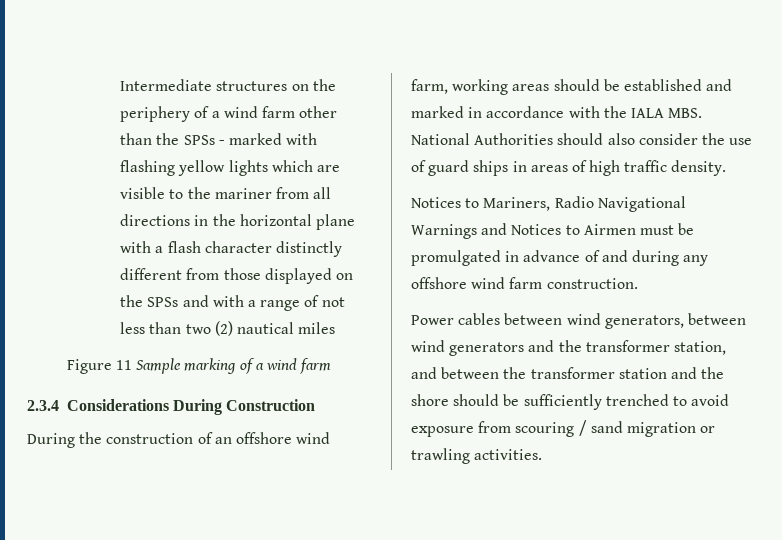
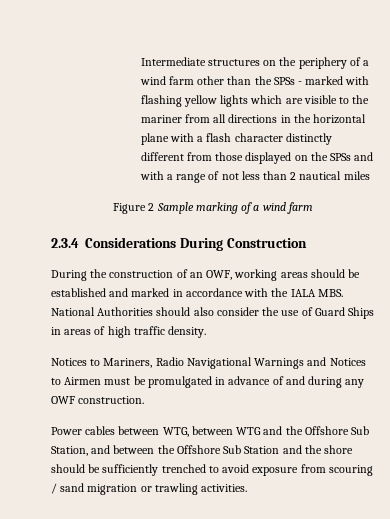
- Intermediate structures on the periphery of a wind farm other than the SPSs - marked with flashing yellow lights which are visible to the mariner from all directions in the horizontal plane with a flash character distinctly different from those displayed on the SPSs and with a range of not less than two (2) nautical miles
+ Intermediate structures on the periphery of a wind farm other than the SPSs - marked with flashing yellow lights which are visible to the mariner from all directions in the horizontal plane with a flash character distinctly different from those displayed on the SPSs and with a range of not less than 2 nautical miles
- Figure 11 Sample marking of a wind farm
+ Figure 2 Sample marking of a wind farm
- During the construction of an offshore wind farm, working areas should be established and marked in accordance with the IALA MBS. National Authorities should also consider the use of guard ships in areas of high traffic density.
+ During the construction of an OWF, working areas should be established and marked in accordance with the IALA MBS. National Authorities should also consider the use of Guard Ships in areas of high traffic density.
- Notices to Mariners, Radio Navigational Warnings and Notices to Airmen must be promulgated in advance of and during any offshore wind farm construction.
+ Notices to Mariners, Radio Navigational Warnings and Notices to Airmen must be promulgated in advance of and during any OWF construction.
- Power cables between wind generators, between wind generators and the transformer station, and between the transformer station and the shore should be sufficiently trenched to avoid exposure from scouring / sand migration or trawling activities.
+ Power cables between WTG, between WTG and the Offshore Sub Station, and between the Offshore Sub Station and the shore should be sufficiently trenched to avoid exposure from scouring / sand migration or trawling activities.

